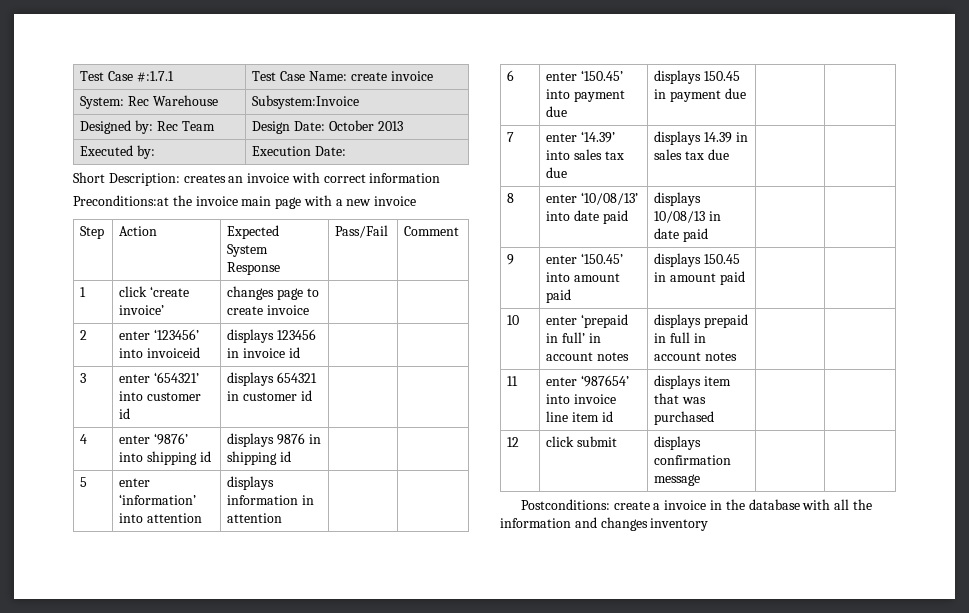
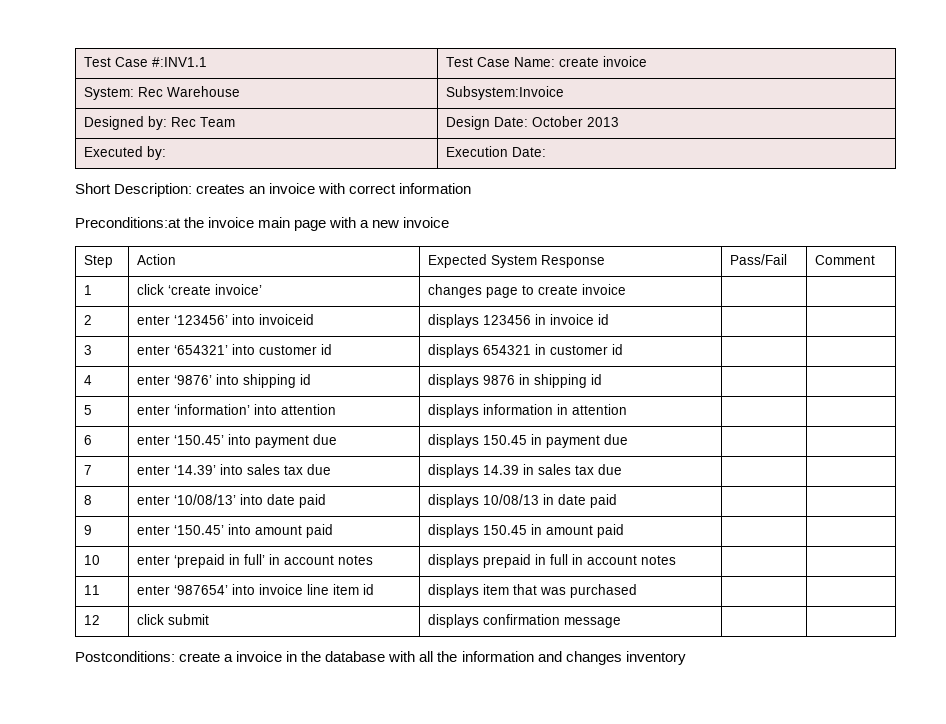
- Test Case #:1.7.1 | Test Case Name: create invoice
+ Test Case #:INV1.1 | Test Case Name: create invoice

